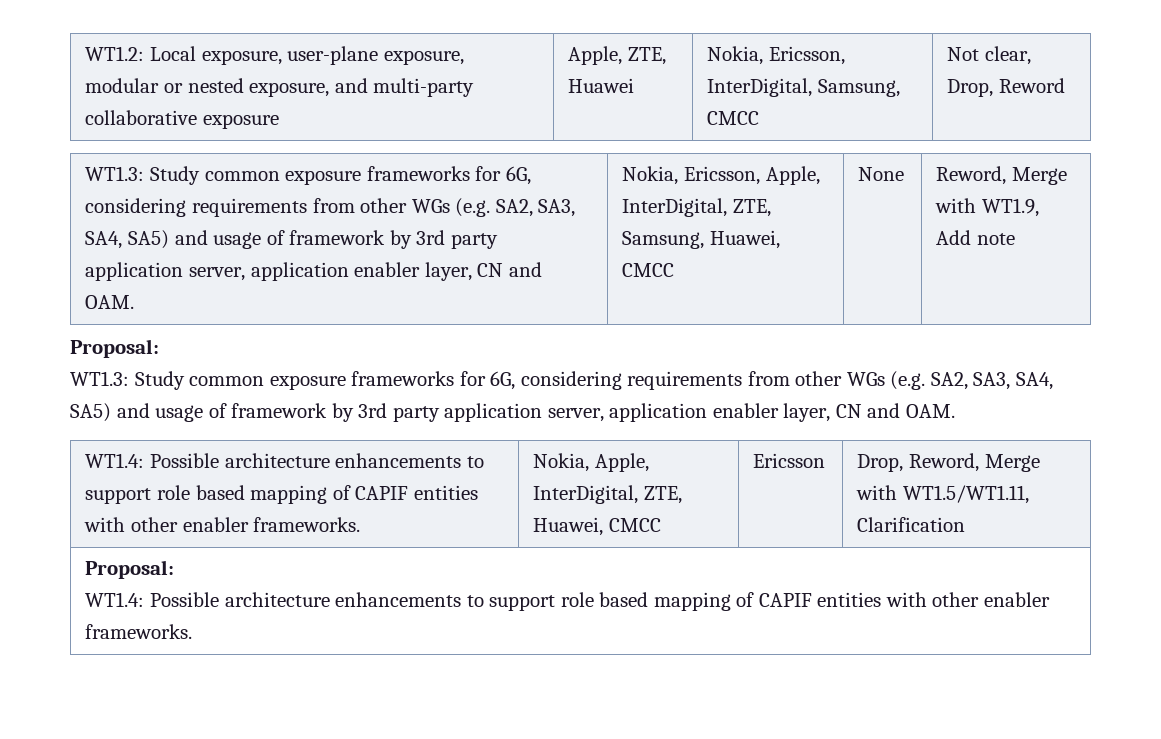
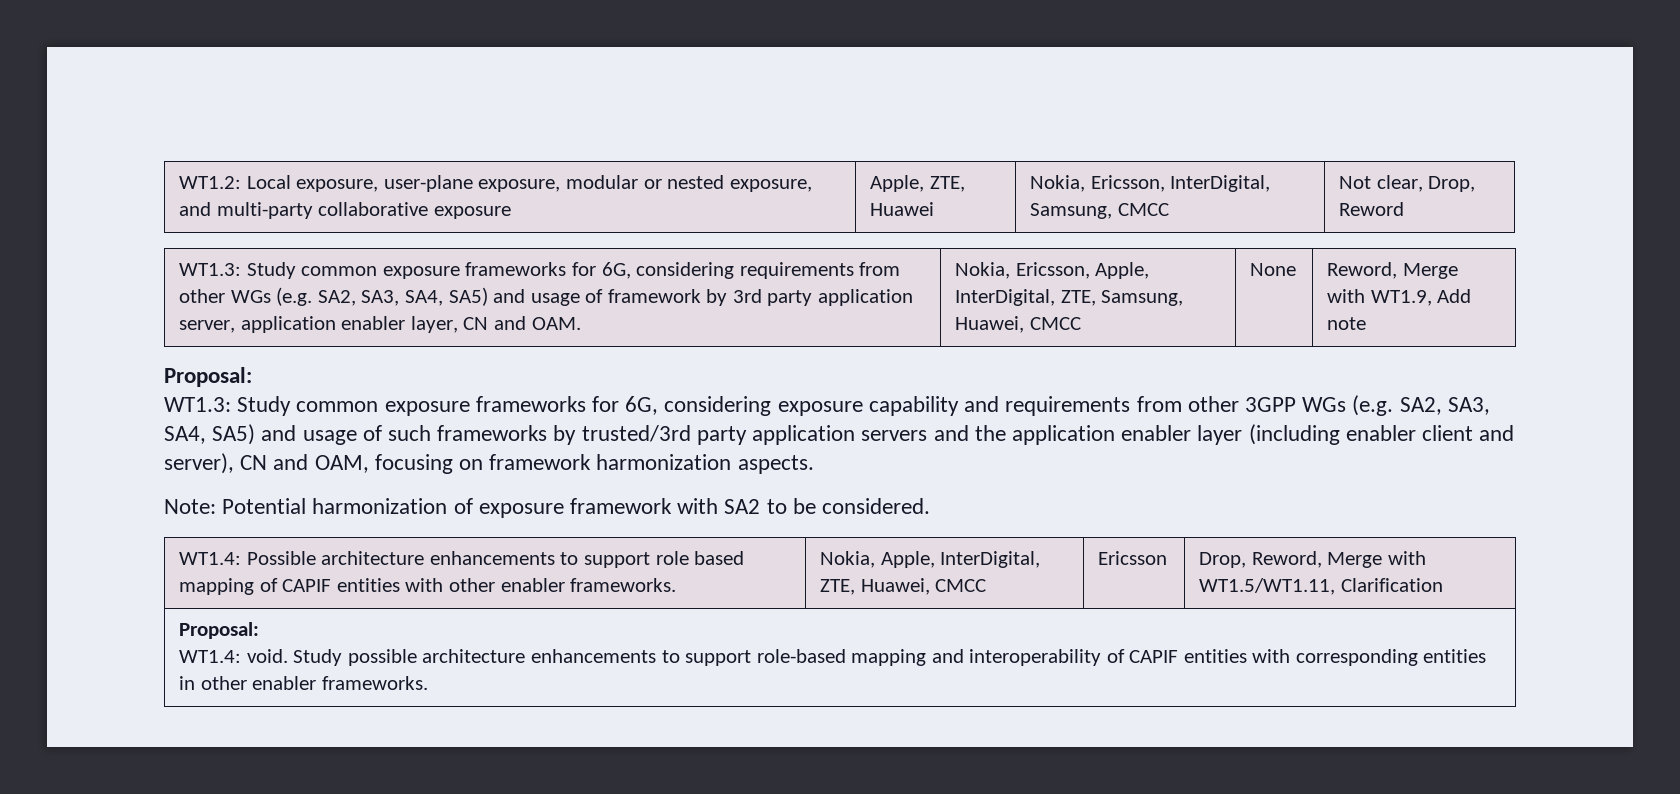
  Reword, Merge with WT1.9, Add note
  Proposal:
- WT1.3: Study common exposure frameworks for 6G, considering requirements from other WGs (e.g. SA2, SA3, SA4, SA5) and usage of framework by 3rd party application server, application enabler layer, CN and OAM.
+ WT1.3: Study common exposure frameworks for 6G, considering exposure capability and requirements from other 3GPP WGs (e.g. SA2, SA3, SA4, SA5) and usage of such frameworks by trusted/3rd party application servers and the application enabler layer (including enabler client and server), CN and OAM, focusing on framework harmonization aspects.
+ Note: Potential harmonization of exposure framework with SA2 to be considered.
  WT1.4: Possible architecture enhancements to support role based mapping of CAPIF entities with other enabler frameworks. | Nokia, Apple, InterDigital, ZTE, Huawei, CMCC | Ericsson | Drop, Reword, Merge with WT1.5/WT1.11, Clarification
  Proposal:
- WT1.4: Possible architecture enhancements to support role based mapping of CAPIF entities with other enabler frameworks.
+ WT1.4: void. Study possible architecture enhancements to support role-based mapping and interoperability of CAPIF entities with corresponding entities in other enabler frameworks.

